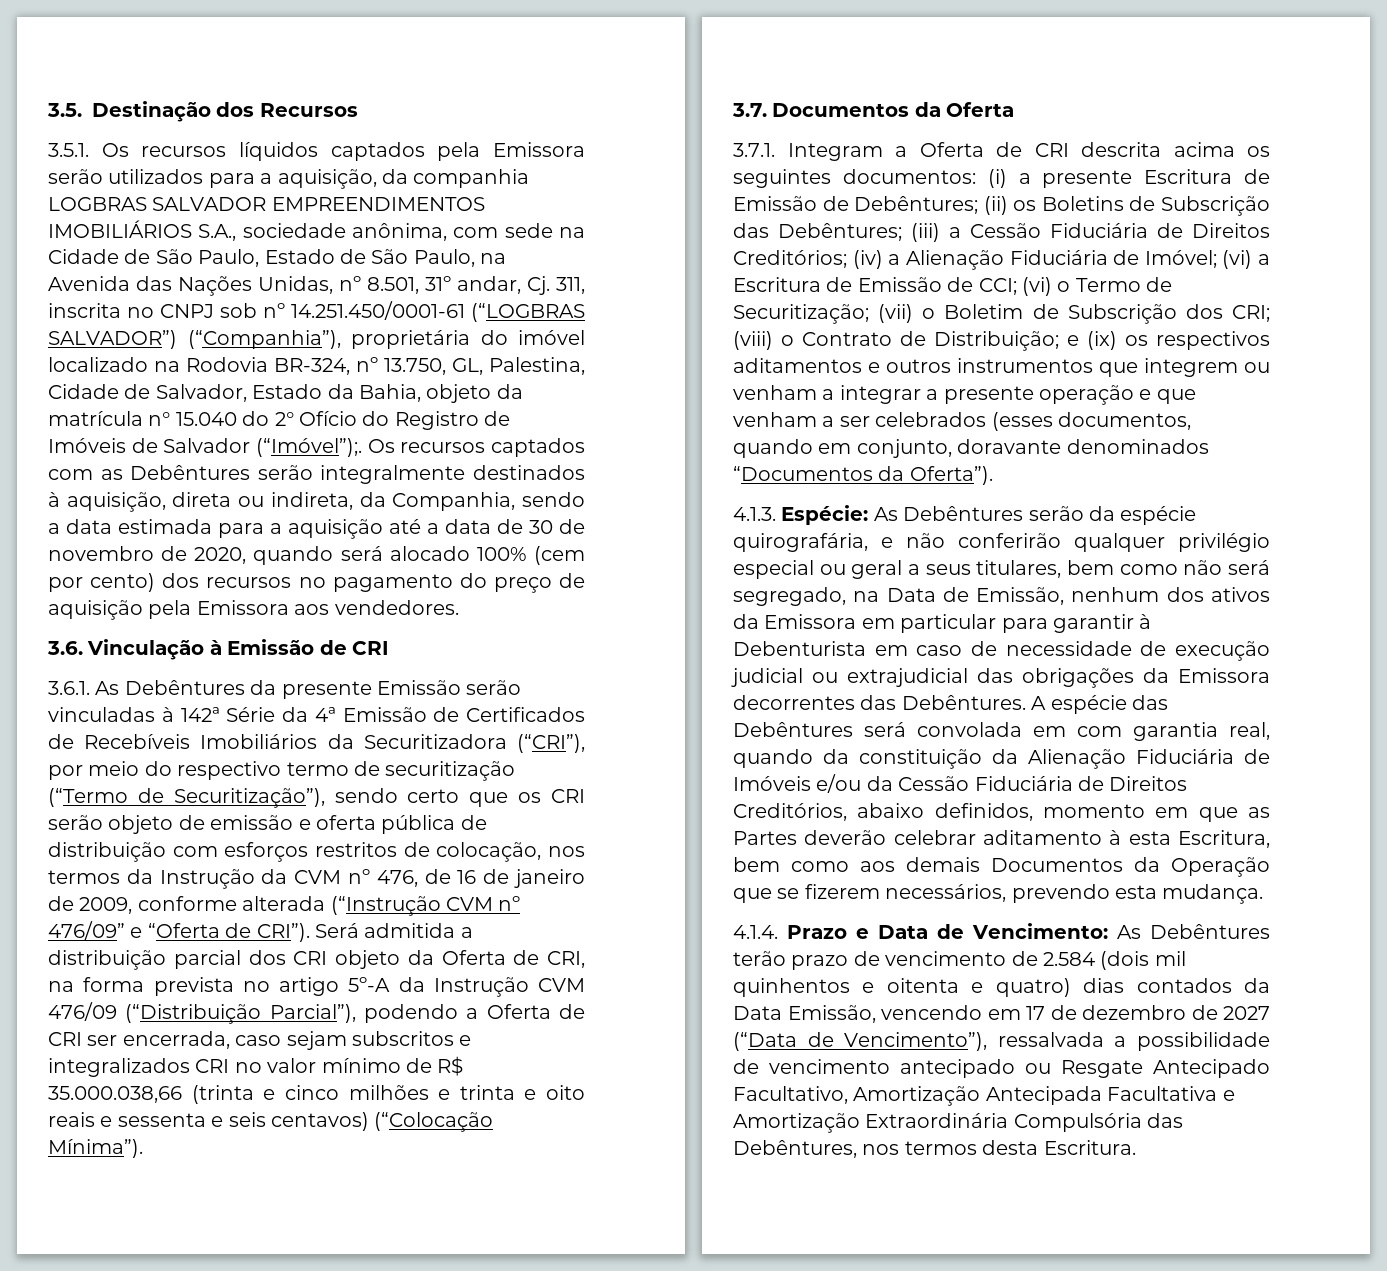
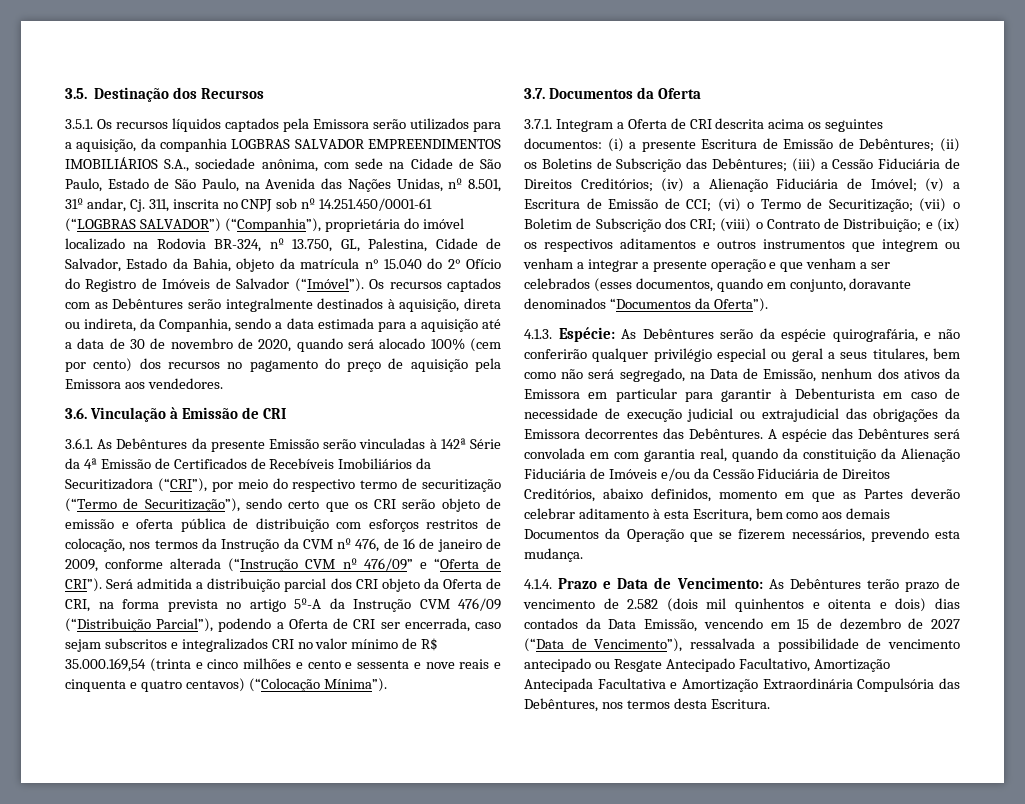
- 3.5.1. Os recursos líquidos captados pela Emissora serão utilizados para a aquisição, da companhia LOGBRAS SALVADOR EMPREENDIMENTOS IMOBILIÁRIOS S.A., sociedade anônima, com sede na Cidade de São Paulo, Estado de São Paulo, na Avenida das Nações Unidas, nº 8.501, 31º andar, Cj. 311, inscrita no CNPJ sob nº 14.251.450/0001-61 (“LOGBRAS SALVADOR”) (“Companhia”), proprietária do imóvel localizado na Rodovia BR-324, nº 13.750, GL, Palestina, Cidade de Salvador, Estado da Bahia, objeto da matrícula n° 15.040 do 2° Ofício do Registro de Imóveis de Salvador (“Imóvel”);.
+ 3.5.1. Os recursos líquidos captados pela Emissora serão utilizados para a aquisição, da companhia LOGBRAS SALVADOR EMPREENDIMENTOS IMOBILIÁRIOS S.A., sociedade anônima, com sede na Cidade de São Paulo, Estado de São Paulo, na Avenida das Nações Unidas, nº 8.501, 31º andar, Cj. 311, inscrita no CNPJ sob nº 14.251.450/0001-61 (“LOGBRAS SALVADOR”) (“Companhia”), proprietária do imóvel localizado na Rodovia BR-324, nº 13.750, GL, Palestina, Cidade de Salvador, Estado da Bahia, objeto da matrícula n° 15.040 do 2° Ofício do Registro de Imóveis de Salvador (“Imóvel”).
- Será admitida a distribuição parcial dos CRI objeto da Oferta de CRI, na forma prevista no artigo 5º-A da Instrução CVM 476/09 (“Distribuição Parcial”), podendo a Oferta de CRI ser encerrada, caso sejam subscritos e integralizados CRI no valor mínimo de R$ 35.000.038,66 (trinta e cinco milhões e trinta e oito reais e sessenta e seis centavos) (“Colocação Mínima”).
+ Será admitida a distribuição parcial dos CRI objeto da Oferta de CRI, na forma prevista no artigo 5º-A da Instrução CVM 476/09 (“Distribuição Parcial”), podendo a Oferta de CRI ser encerrada, caso sejam subscritos e integralizados CRI no valor mínimo de R$ 35.000.169,54 (trinta e cinco milhões e cento e sessenta e nove reais e cinquenta e quatro centavos) (“Colocação Mínima”).
- (vi) a Escritura de Emissão de CCI;
+ (v) a Escritura de Emissão de CCI;
- 4.1.4. Prazo e Data de Vencimento: As Debêntures terão prazo de vencimento de 2.584 (dois mil quinhentos e oitenta e quatro) dias contados da Data Emissão, vencendo em 17 de dezembro de 2027 (“Data de Vencimento”), ressalvada a possibilidade de vencimento antecipado ou Resgate Antecipado Facultativo, Amortização Antecipada Facultativa e Amortização Extraordinária Compulsória das Debêntures, nos termos desta Escritura.
+ 4.1.4. Prazo e Data de Vencimento: As Debêntures terão prazo de vencimento de 2.582 (dois mil quinhentos e oitenta e dois) dias contados da Data Emissão, vencendo em 15 de dezembro de 2027 (“Data de Vencimento”), ressalvada a possibilidade de vencimento antecipado ou Resgate Antecipado Facultativo, Amortização Antecipada Facultativa e Amortização Extraordinária Compulsória das Debêntures, nos termos desta Escritura.

